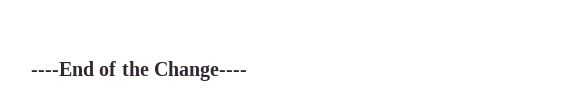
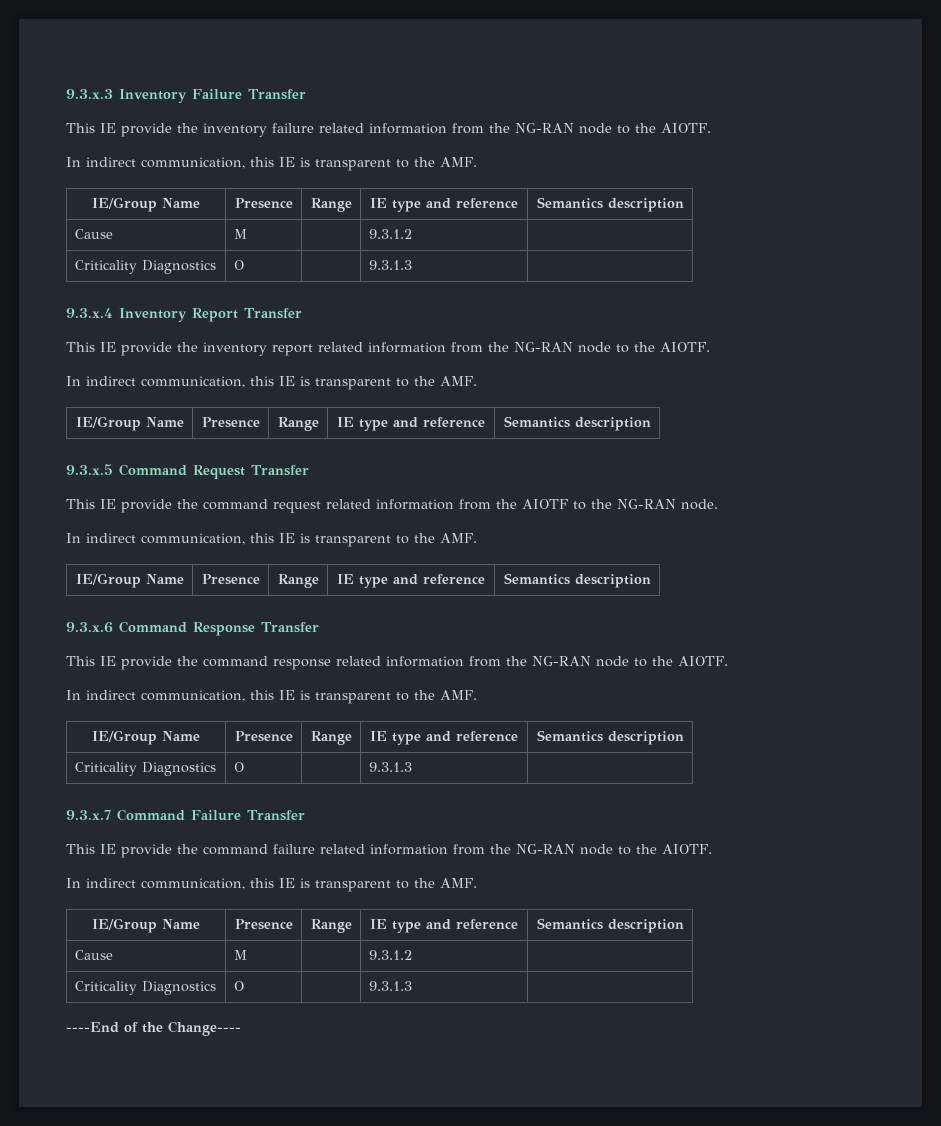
+ 9.3.x.3 Inventory Failure Transfer
+ This IE provide the inventory failure related information from the NG-RAN node to the AIOTF.
+ In indirect communication, this IE is transparent to the AMF.
+ IE/Group Name | Presence | Range | IE type and reference | Semantics description
+ Cause | M | | 9.3.1.2 |
+ Criticality Diagnostics | O | | 9.3.1.3 |
+ 9.3.x.4 Inventory Report Transfer
+ This IE provide the inventory report related information from the NG-RAN node to the AIOTF.
+ In indirect communication, this IE is transparent to the AMF.
+ IE/Group Name | Presence | Range | IE type and reference | Semantics description
+ 9.3.x.5 Command Request Transfer
+ This IE provide the command request related information from the AIOTF to the NG-RAN node.
+ In indirect communication, this IE is transparent to the AMF.
+ IE/Group Name | Presence | Range | IE type and reference | Semantics description
+ 9.3.x.6 Command Response Transfer
+ This IE provide the command response related information from the NG-RAN node to the AIOTF.
+ In indirect communication, this IE is transparent to the AMF.
+ IE/Group Name | Presence | Range | IE type and reference | Semantics description
+ Criticality Diagnostics | O | | 9.3.1.3 |
+ 9.3.x.7 Command Failure Transfer
+ This IE provide the command failure related information from the NG-RAN node to the AIOTF.
+ In indirect communication, this IE is transparent to the AMF.
+ IE/Group Name | Presence | Range | IE type and reference | Semantics description
+ Cause | M | | 9.3.1.2 |
+ Criticality Diagnostics | O | | 9.3.1.3 |

